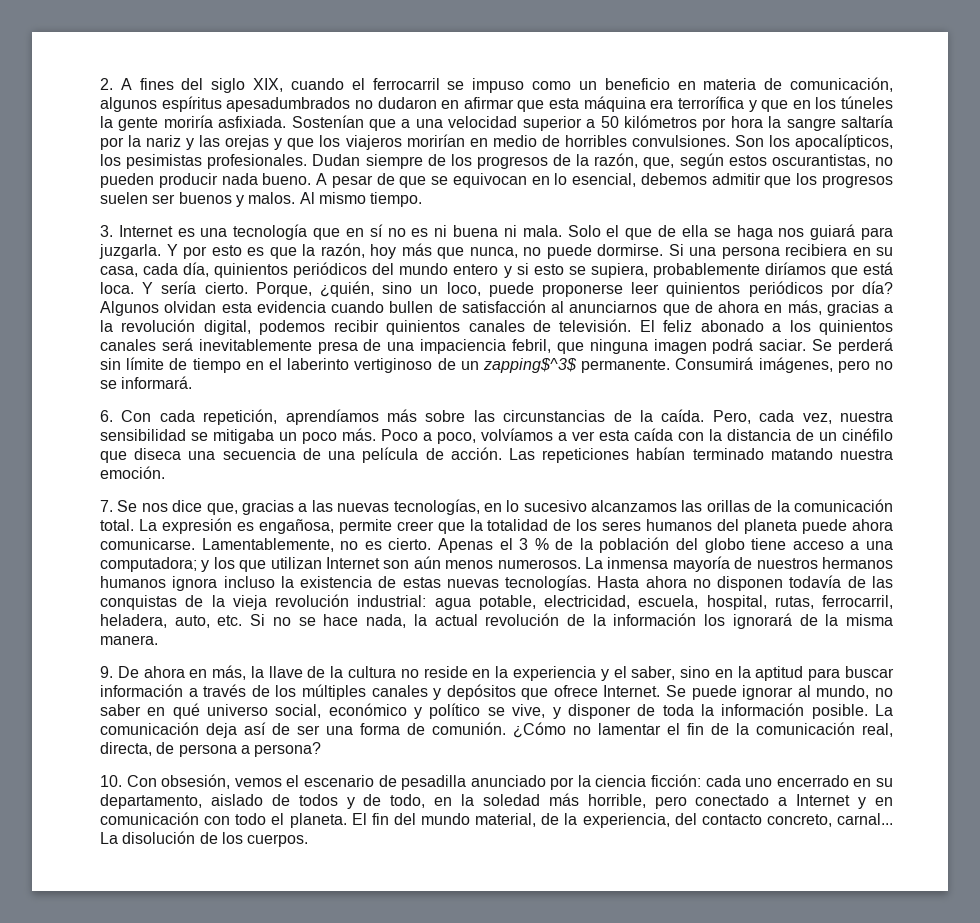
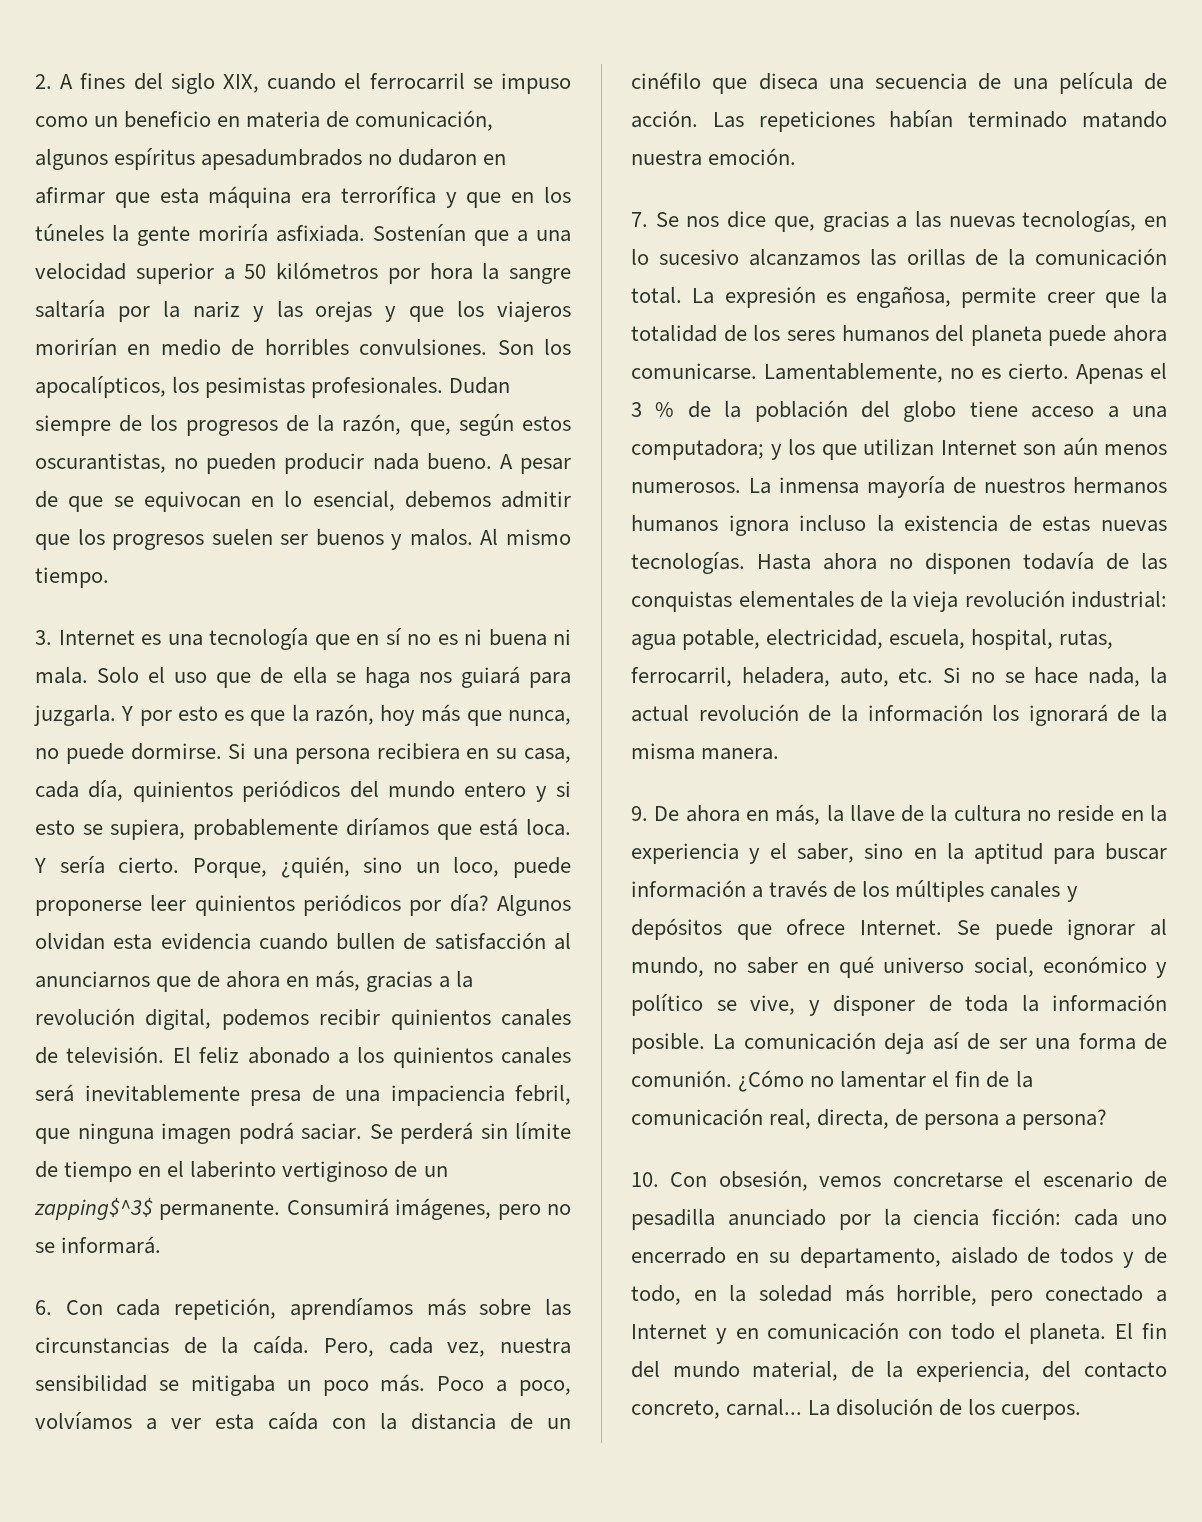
- Solo el que de ella se haga nos guiará para juzgarla.
+ Solo el uso que de ella se haga nos guiará para juzgarla.
- Hasta ahora no disponen todavía de las conquistas de la vieja revolución industrial: agua potable, electricidad, escuela, hospital, rutas, ferrocarril, heladera, auto, etc. Si no se hace nada, la actual revolución de la información los ignorará de la misma manera.
+ Hasta ahora no disponen todavía de las conquistas elementales de la vieja revolución industrial: agua potable, electricidad, escuela, hospital, rutas, ferrocarril, heladera, auto, etc. Si no se hace nada, la actual revolución de la información los ignorará de la misma manera.
- 10. Con obsesión, vemos el escenario de pesadilla anunciado por la ciencia ficción: cada uno encerrado en su departamento, aislado de todos y de todo, en la soledad más horrible, pero conectado a Internet y en comunicación con todo el planeta.
+ 10. Con obsesión, vemos concretarse el escenario de pesadilla anunciado por la ciencia ficción: cada uno encerrado en su departamento, aislado de todos y de todo, en la soledad más horrible, pero conectado a Internet y en comunicación con todo el planeta.

